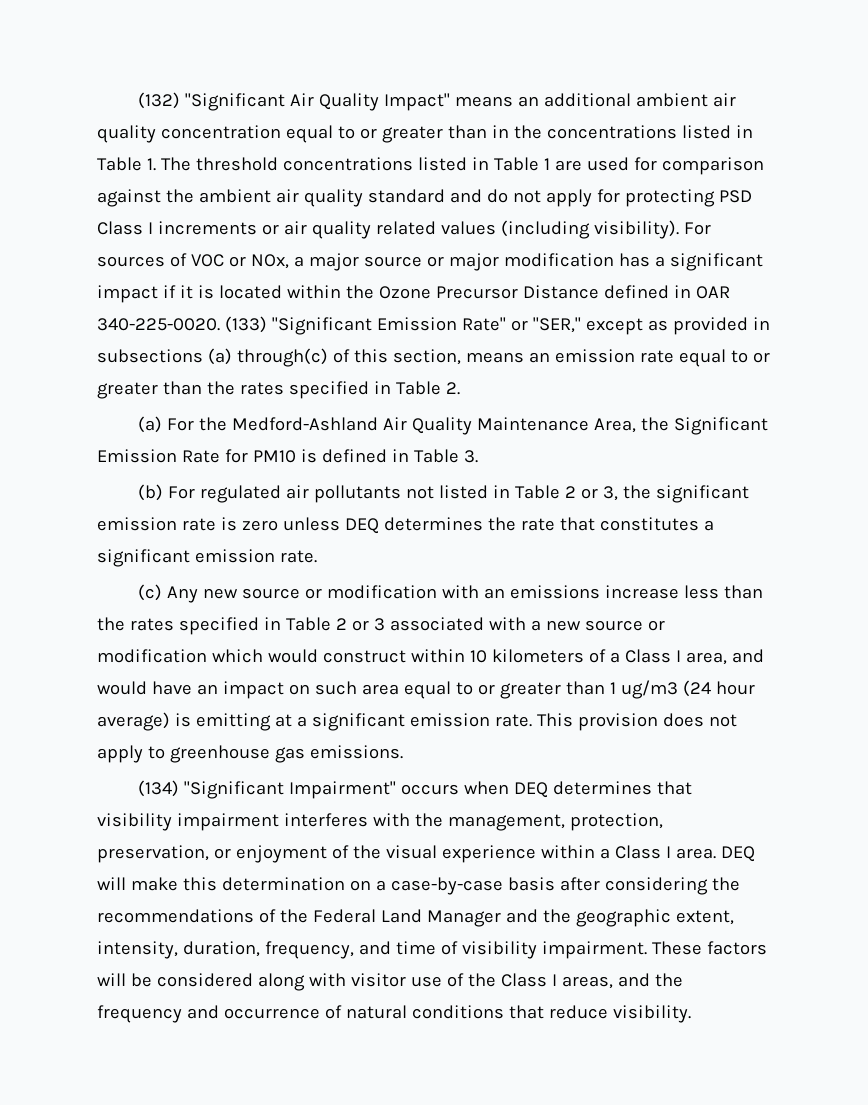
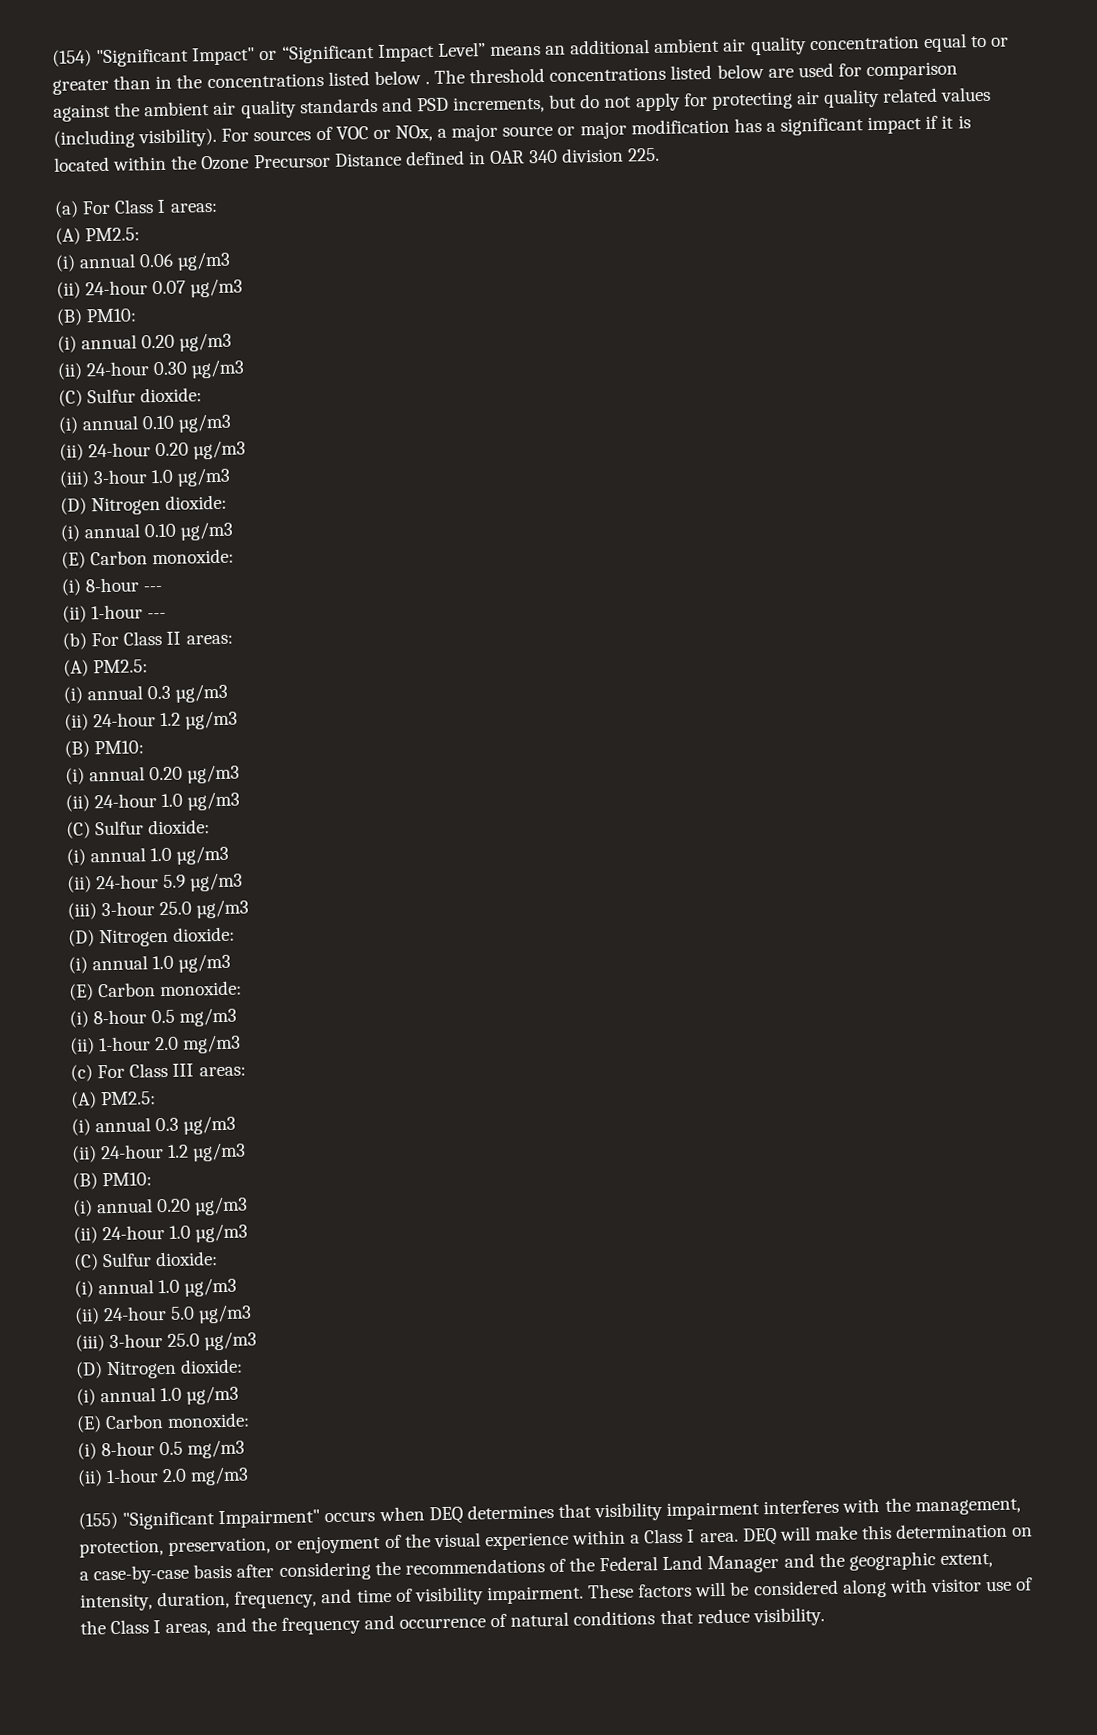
- (132) "Significant Air Quality Impact" means an additional ambient air quality concentration equal to or greater than in the concentrations listed in Table 1. The threshold concentrations listed in Table 1 are used for comparison against the ambient air quality standard and do not apply for protecting PSD Class I increments or air quality related values (including visibility).
+ (154) "Significant Impact" or “Significant Impact Level” means an additional ambient air quality concentration equal to or greater than in the concentrations listed below . The threshold concentrations listed below are used for comparison against the ambient air quality standards and PSD increments, but do not apply for protecting air quality related values (including visibility).
- For sources of VOC or NOx, a major source or major modification has a significant impact if it is located within the Ozone Precursor Distance defined in OAR 340-225-0020. (133) "Significant Emission Rate" or "SER," except as provided in subsections (a) through(c) of this section, means an emission rate equal to or greater than the rates specified in Table 2.
- (a) For the Medford-Ashland Air Quality Maintenance Area, the Significant Emission Rate for PM10 is defined in Table 3.
- (b) For regulated air pollutants not listed in Table 2 or 3, the significant emission rate is zero unless DEQ determines the rate that constitutes a significant emission rate.
- (c) Any new source or modification with an emissions increase less than the rates specified in Table 2 or 3 associated with a new source or modification which would construct within 10 kilometers of a Class I area, and would have an impact on such area equal to or greater than 1 ug/m3 (24 hour average) is emitting at a significant emission rate. This provision does not apply to greenhouse gas emissions.
- (134) "Significant Impairment" occurs when DEQ determines that visibility impairment interferes with the management, protection, preservation, or enjoyment of the visual experience within a Class I area.
+ For sources of VOC or NOx, a major source or major modification has a significant impact if it is located within the Ozone Precursor Distance defined in OAR 340 division 225.
+ (a) For Class I areas:
+ (A) PM2.5:
+ (i) annual 0.06 µg/m3
+ (ii) 24-hour 0.07 µg/m3
+ (B) PM10:
+ (i) annual 0.20 µg/m3
+ (ii) 24-hour 0.30 µg/m3
+ (C) Sulfur dioxide:
+ (i) annual 0.10 µg/m3
+ (ii) 24-hour 0.20 µg/m3
+ (iii) 3-hour 1.0 µg/m3
+ (D) Nitrogen dioxide:
+ (i) annual 0.10 µg/m3
+ (E) Carbon monoxide:
+ (i) 8-hour ---
+ (ii) 1-hour ---
+ (b) For Class II areas:
+ (A) PM2.5:
+ (i) annual 0.3 µg/m3
+ (ii) 24-hour 1.2 µg/m3
+ (B) PM10:
+ (i) annual 0.20 µg/m3
+ (ii) 24-hour 1.0 µg/m3
+ (C) Sulfur dioxide:
+ (i) annual 1.0 µg/m3
+ (ii) 24-hour 5.9 µg/m3
+ (iii) 3-hour 25.0 µg/m3
+ (D) Nitrogen dioxide:
+ (i) annual 1.0 µg/m3
+ (E) Carbon monoxide:
+ (i) 8-hour 0.5 mg/m3
+ (ii) 1-hour 2.0 mg/m3
+ (c) For Class III areas:
+ (A) PM2.5:
+ (i) annual 0.3 µg/m3
+ (ii) 24-hour 1.2 µg/m3
+ (B) PM10:
+ (i) annual 0.20 µg/m3
+ (ii) 24-hour 1.0 µg/m3
+ (C) Sulfur dioxide:
+ (i) annual 1.0 µg/m3
+ (ii) 24-hour 5.0 µg/m3
+ (iii) 3-hour 25.0 µg/m3
+ (D) Nitrogen dioxide:
+ (i) annual 1.0 µg/m3
+ (E) Carbon monoxide:
+ (i) 8-hour 0.5 mg/m3
+ (ii) 1-hour 2.0 mg/m3
+ (155) "Significant Impairment" occurs when DEQ determines that visibility impairment interferes with the management, protection, preservation, or enjoyment of the visual experience within a Class I area.

